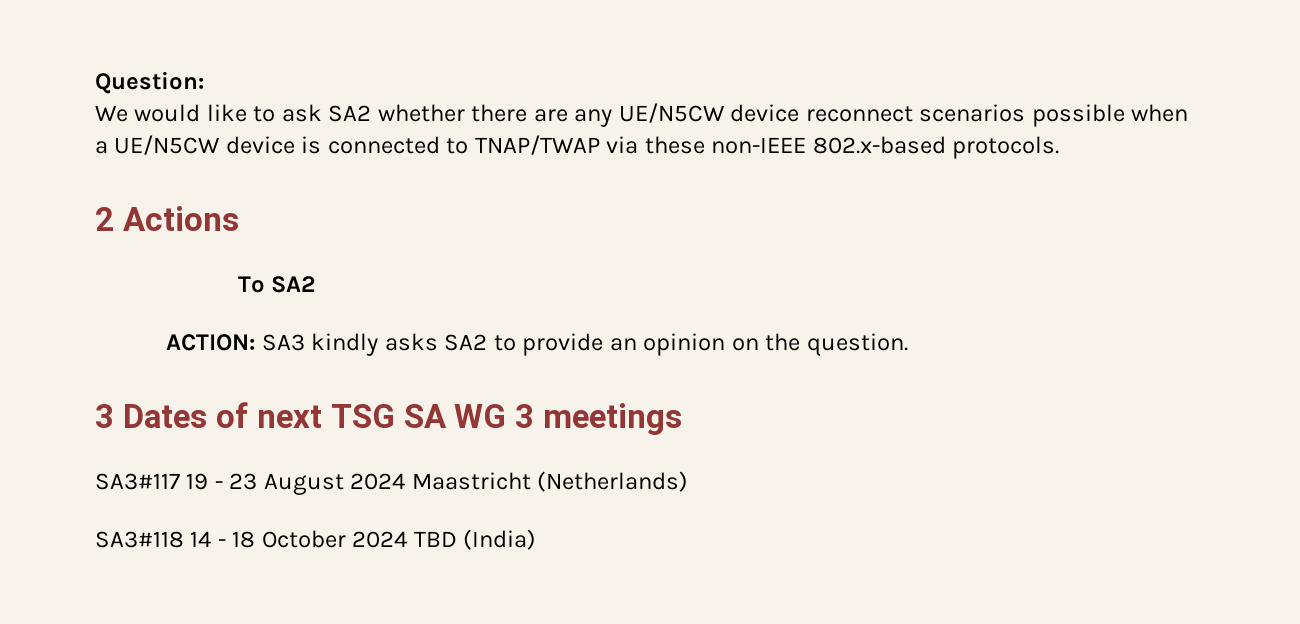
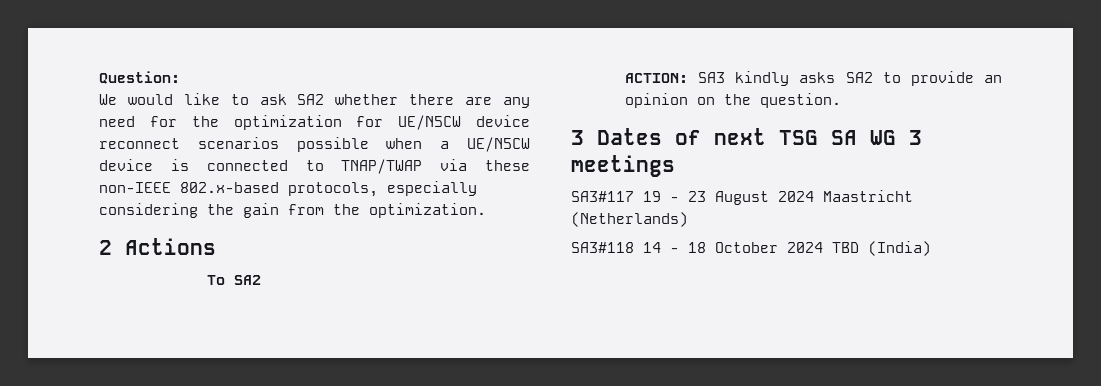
- We would like to ask SA2 whether there are any UE/N5CW device reconnect scenarios possible when a UE/N5CW device is connected to TNAP/TWAP via these non-IEEE 802.x-based protocols.
+ We would like to ask SA2 whether there are any need for the optimization for UE/N5CW device reconnect scenarios possible when a UE/N5CW device is connected to TNAP/TWAP via these non-IEEE 802.x-based protocols, especially considering the gain from the optimization.

